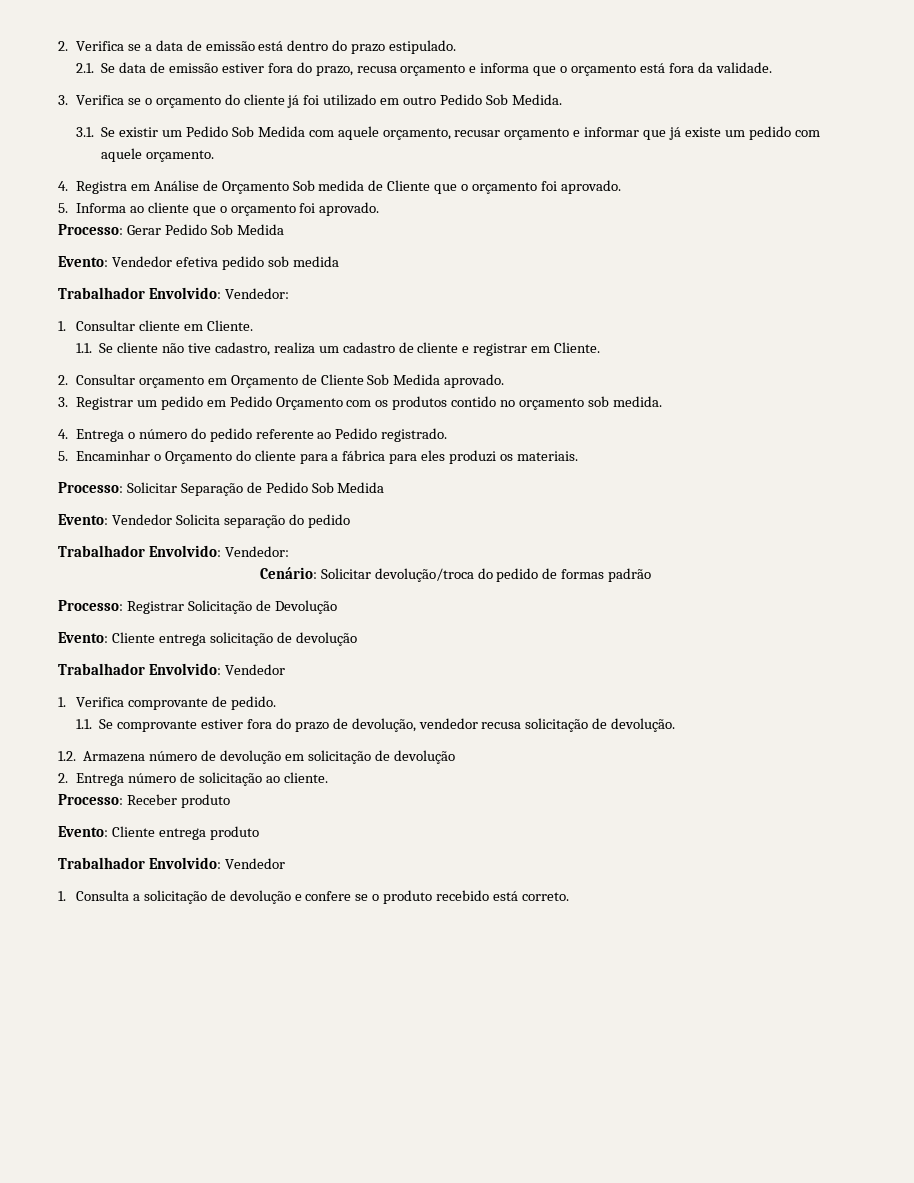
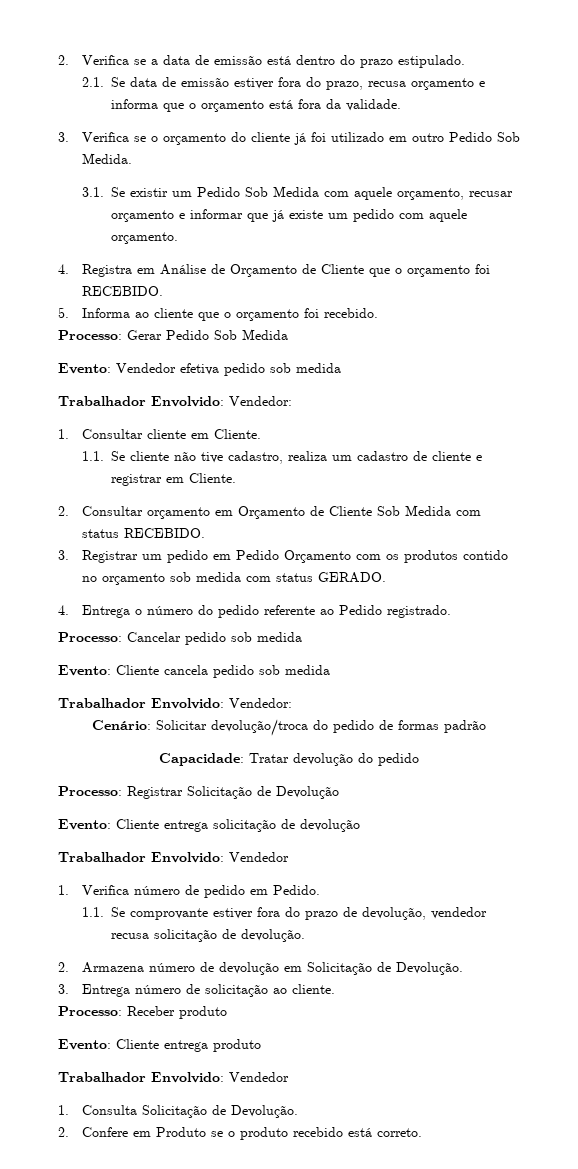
- 4. Registra em Análise de Orçamento Sob medida de Cliente que o orçamento foi aprovado.
+ 4. Registra em Análise de Orçamento de Cliente que o orçamento foi RECEBIDO.
- 5. Informa ao cliente que o orçamento foi aprovado.
+ 5. Informa ao cliente que o orçamento foi recebido.
- 2. Consultar orçamento em Orçamento de Cliente Sob Medida aprovado.
+ 2. Consultar orçamento em Orçamento de Cliente Sob Medida com status RECEBIDO.
- 3. Registrar um pedido em Pedido Orçamento com os produtos contido no orçamento sob medida.
+ 3. Registrar um pedido em Pedido Orçamento com os produtos contido no orçamento sob medida com status GERADO.
- 5. Encaminhar o Orçamento do cliente para a fábrica para eles produzi os materiais.
- Processo: Solicitar Separação de Pedido Sob Medida
- Evento: Vendedor Solicita separação do pedido
+ Processo: Cancelar pedido sob medida
+ Evento: Cliente cancela pedido sob medida
+ Capacidade: Tratar devolução do pedido
- 1. Verifica comprovante de pedido.
+ 1. Verifica número de pedido em Pedido.
- 1.2. Armazena número de devolução em solicitação de devolução
- 2. Entrega número de solicitação ao cliente.
+ 2. Armazena número de devolução em Solicitação de Devolução.
+ 3. Entrega número de solicitação ao cliente.
- 1. Consulta a solicitação de devolução e confere se o produto recebido está correto.
+ 1. Consulta Solicitação de Devolução.
+ 2. Confere em Produto se o produto recebido está correto.

